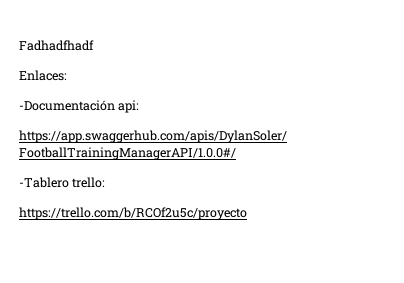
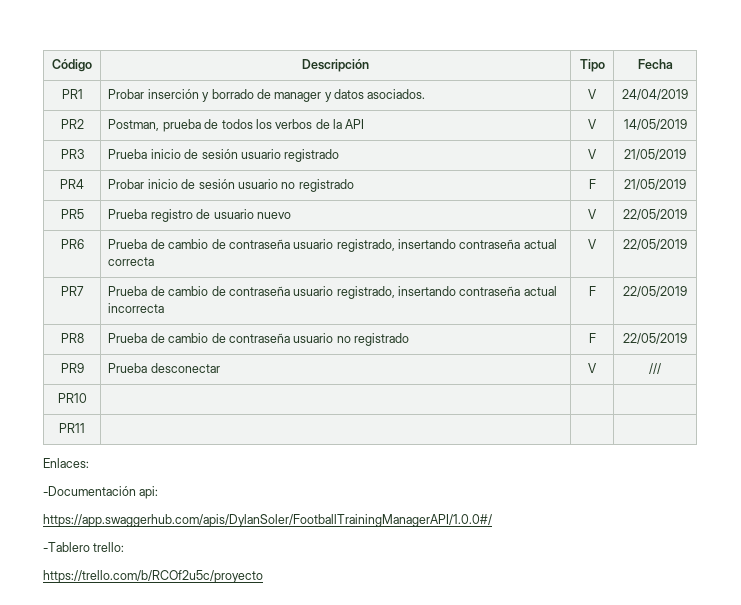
- Fadhadfhadf
+ Código | Descripción | Tipo | Fecha
+ PR1 | Probar inserción y borrado de manager y datos asociados. | V | 24/04/2019
+ PR2 | Postman, prueba de todos los verbos de la API | V | 14/05/2019
+ PR3 | Prueba inicio de sesión usuario registrado | V | 21/05/2019
+ PR4 | Probar inicio de sesión usuario no registrado | F | 21/05/2019
+ PR5 | Prueba registro de usuario nuevo | V | 22/05/2019
+ PR6 | Prueba de cambio de contraseña usuario registrado, insertando contraseña actual correcta | V | 22/05/2019
+ PR7 | Prueba de cambio de contraseña usuario registrado, insertando contraseña actual incorrecta | F | 22/05/2019
+ PR8 | Prueba de cambio de contraseña usuario no registrado | F | 22/05/2019
+ PR9 | Prueba desconectar | V | ///
+ PR10 | | |
+ PR11 | | |

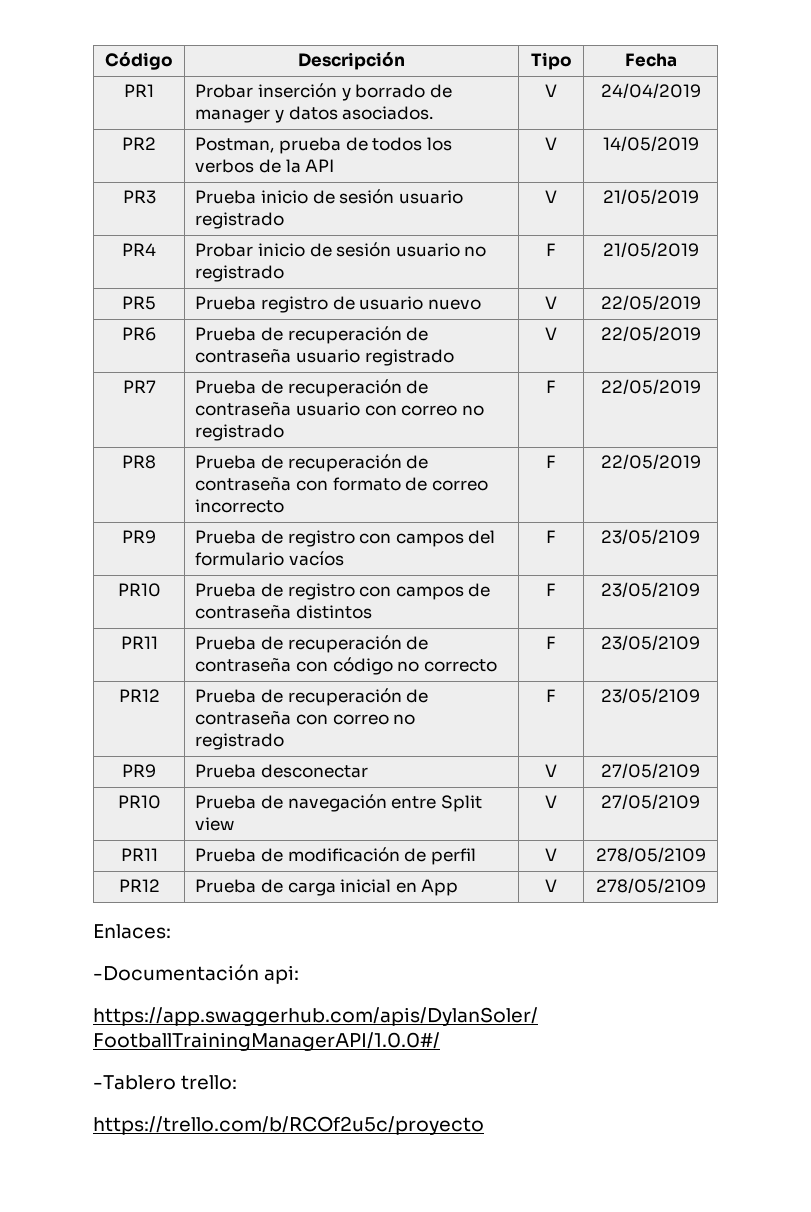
- PR6 | Prueba de cambio de contraseña usuario registrado, insertando contraseña actual correcta | V | 22/05/2019
+ PR6 | Prueba de recuperación de contraseña usuario registrado | V | 22/05/2019
- PR7 | Prueba de cambio de contraseña usuario registrado, insertando contraseña actual incorrecta | F | 22/05/2019
+ PR7 | Prueba de recuperación de contraseña usuario con correo no registrado | F | 22/05/2019
- PR8 | Prueba de cambio de contraseña usuario no registrado | F | 22/05/2019
+ PR8 | Prueba de recuperación de contraseña con formato de correo incorrecto | F | 22/05/2019
+ PR9 | Prueba de registro con campos del formulario vacíos | F | 23/05/2109
+ PR10 | Prueba de registro con campos de contraseña distintos | F | 23/05/2109
+ PR11 | Prueba de recuperación de contraseña con código no correcto | F | 23/05/2109
+ PR12 | Prueba de recuperación de contraseña con correo no registrado | F | 23/05/2109
- PR9 | Prueba desconectar | V | ///
- PR10 | | |
- PR11 | | |
+ PR9 | Prueba desconectar | V | 27/05/2109
+ PR10 | Prueba de navegación entre Split view | V | 27/05/2109
+ PR11 | Prueba de modificación de perfil | V | 278/05/2109
+ PR12 | Prueba de carga inicial en App | V | 278/05/2109

